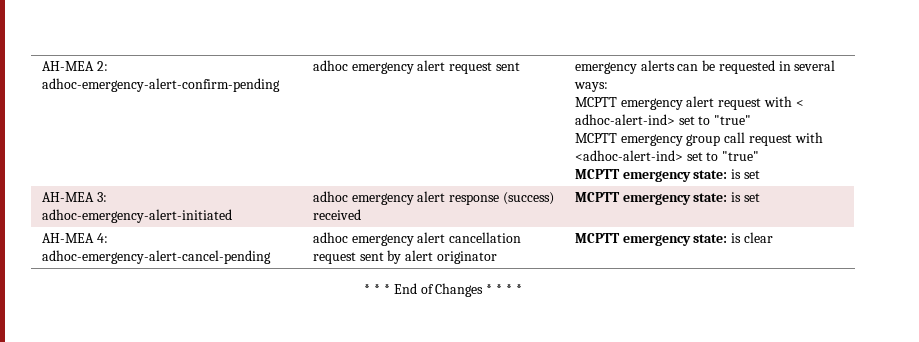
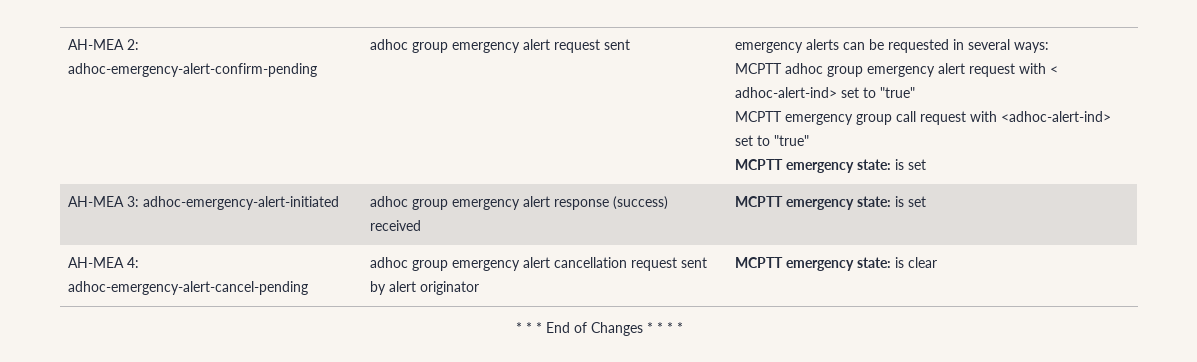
- adhoc emergency alert request sent
+ adhoc group emergency alert request sent
- MCPTT emergency alert request with < adhoc-alert-ind> set to "true"
+ MCPTT adhoc group emergency alert request with < adhoc-alert-ind> set to "true"
- AH-MEA 3: adhoc-emergency-alert-initiated | adhoc emergency alert response (success) received | MCPTT emergency state: is set
+ AH-MEA 3: adhoc-emergency-alert-initiated | adhoc group emergency alert response (success) received | MCPTT emergency state: is set
- AH-MEA 4: adhoc-emergency-alert-cancel-pending | adhoc emergency alert cancellation request sent by alert originator | MCPTT emergency state: is clear
+ AH-MEA 4: adhoc-emergency-alert-cancel-pending | adhoc group emergency alert cancellation request sent by alert originator | MCPTT emergency state: is clear

